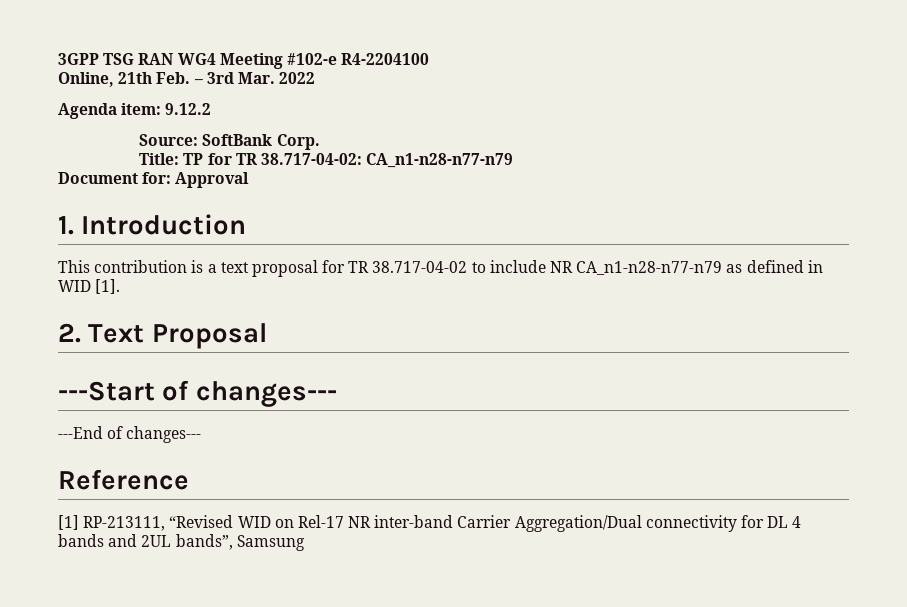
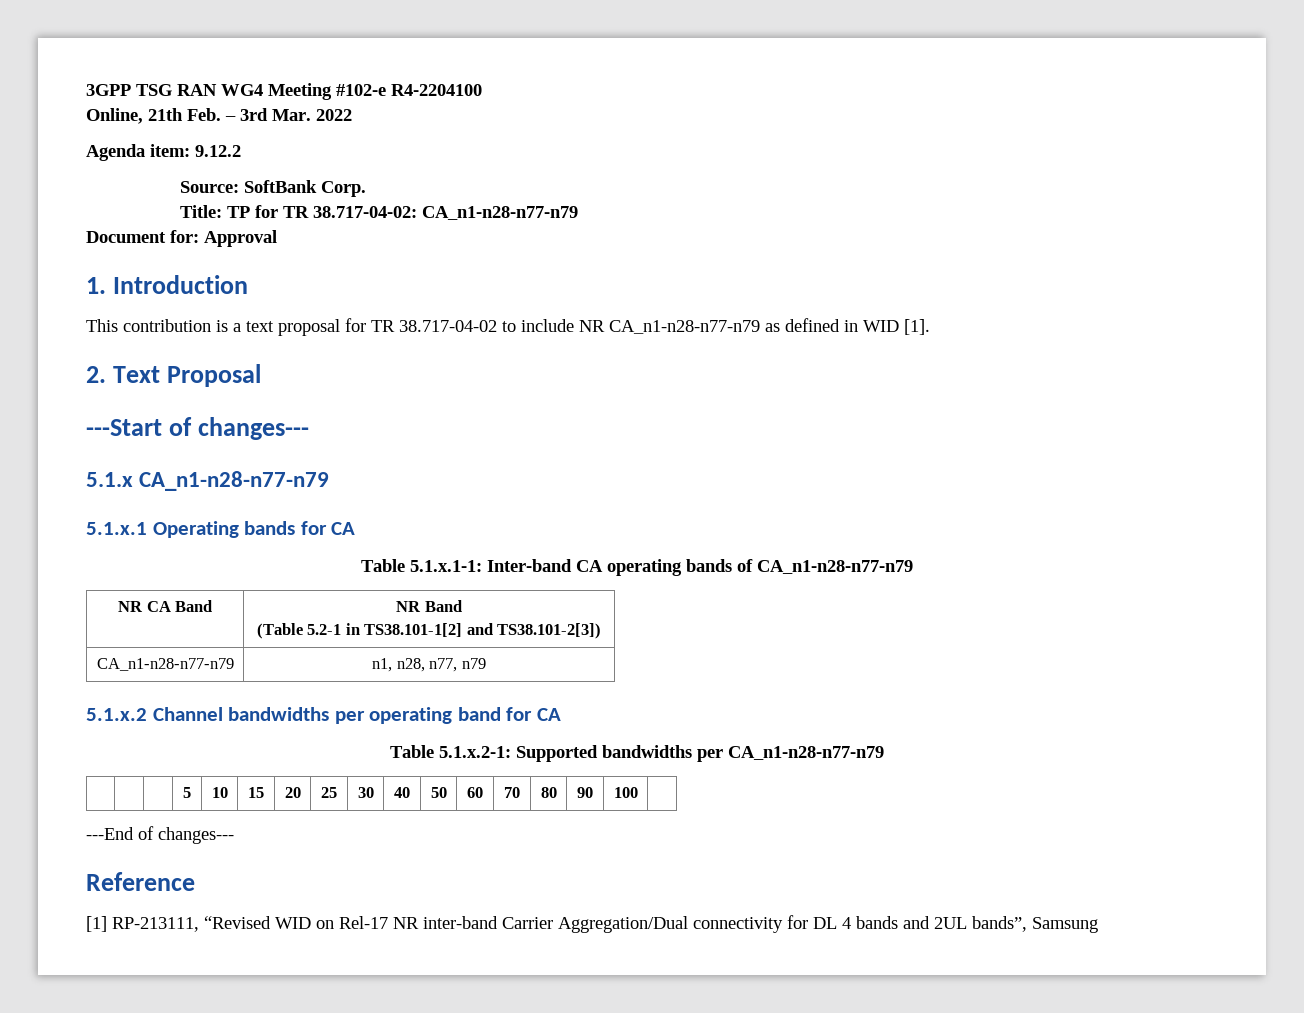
+ 5.1.x CA_n1-n28-n77-n79
+ 5.1.x.1 Operating bands for CA
+ Table 5.1.x.1-1: Inter-band CA operating bands of CA_n1-n28-n77-n79
+ NR CA Band | NR Band
+ (Table 5.2-1 in TS38.101-1[2] and TS38.101-2[3])
+ CA_n1-n28-n77-n79 | n1, n28, n77, n79
+ 5.1.x.2 Channel bandwidths per operating band for CA
+ Table 5.1.x.2-1: Supported bandwidths per CA_n1-n28-n77-n79
+ | | | 5 | 10 | 15 | 20 | 25 | 30 | 40 | 50 | 60 | 70 | 80 | 90 | 100 |

